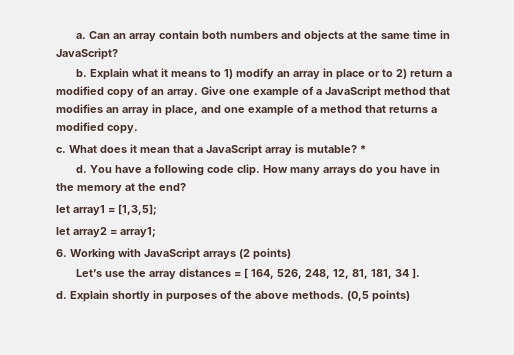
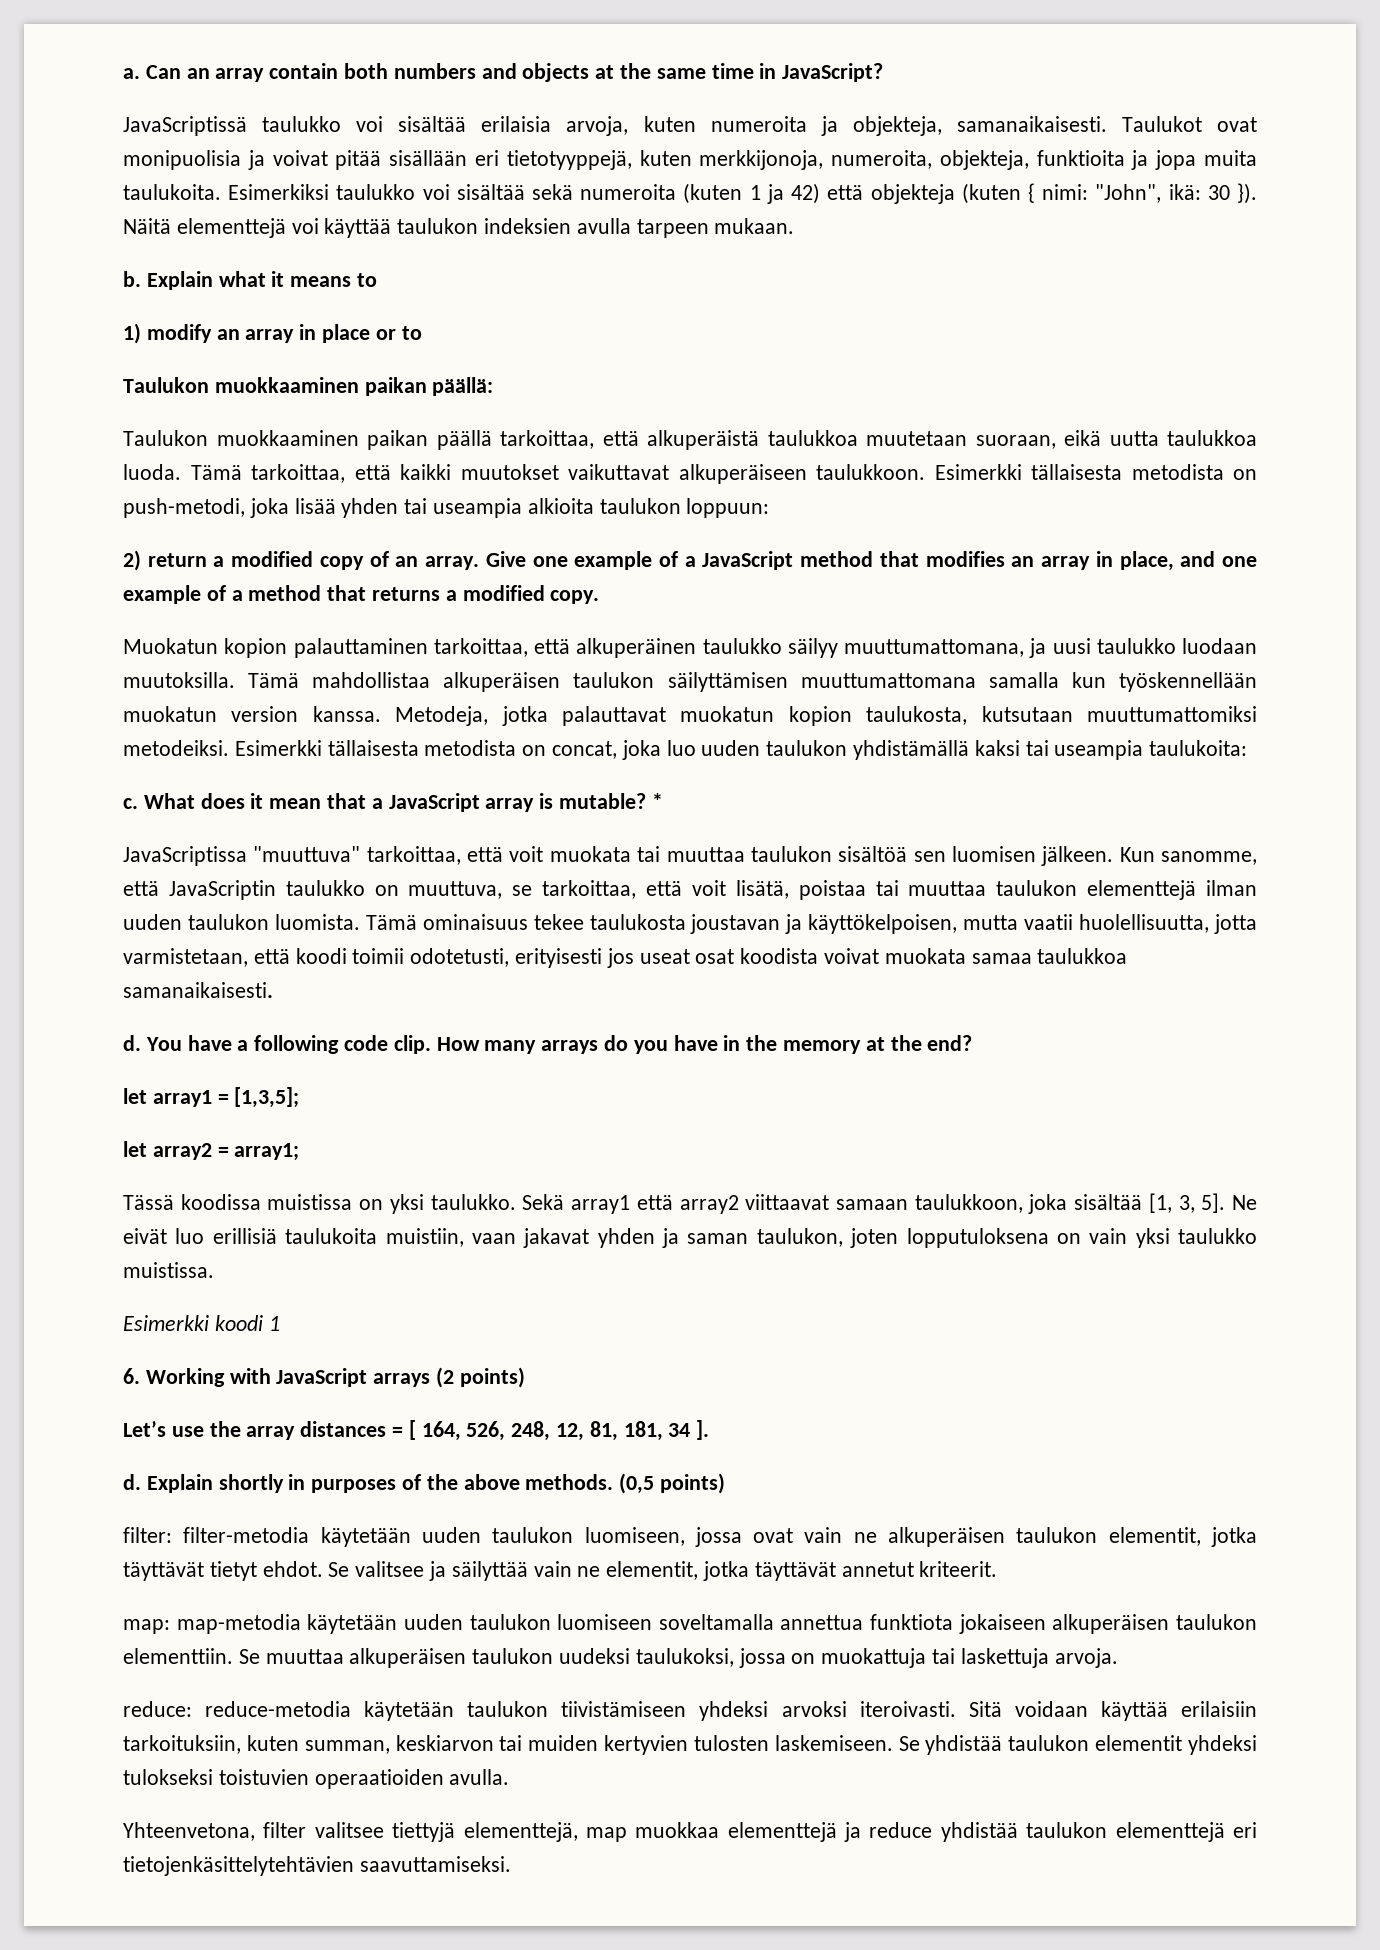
+ JavaScriptissä taulukko voi sisältää erilaisia arvoja, kuten numeroita ja objekteja, samanaikaisesti. Taulukot ovat monipuolisia ja voivat pitää sisällään eri tietotyyppejä, kuten merkkijonoja, numeroita, objekteja, funktioita ja jopa muita taulukoita. Esimerkiksi taulukko voi sisältää sekä numeroita (kuten 1 ja 42) että objekteja (kuten { nimi: "John", ikä: 30 }). Näitä elementtejä voi käyttää taulukon indeksien avulla tarpeen mukaan.
- Explain what it means to 1) modify an array in place or to 2) return a modified copy of an array.
+ Explain what it means to
+ 1) modify an array in place or to
+ Taulukon muokkaaminen paikan päällä:
+ Taulukon muokkaaminen paikan päällä tarkoittaa, että alkuperäistä taulukkoa muutetaan suoraan, eikä uutta taulukkoa luoda. Tämä tarkoittaa, että kaikki muutokset vaikuttavat alkuperäiseen taulukkoon. Esimerkki tällaisesta metodista on push-metodi, joka lisää yhden tai useampia alkioita taulukon loppuun:
+ 2) return a modified copy of an array.
+ Muokatun kopion palauttaminen tarkoittaa, että alkuperäinen taulukko säilyy muuttumattomana, ja uusi taulukko luodaan muutoksilla. Tämä mahdollistaa alkuperäisen taulukon säilyttämisen muuttumattomana samalla kun työskennellään muokatun version kanssa. Metodeja, jotka palauttavat muokatun kopion taulukosta, kutsutaan muuttumattomiksi metodeiksi. Esimerkki tällaisesta metodista on concat, joka luo uuden taulukon yhdistämällä kaksi tai useampia taulukoita:
+ JavaScriptissa "muuttuva" tarkoittaa, että voit muokata tai muuttaa taulukon sisältöä sen luomisen jälkeen. Kun sanomme, että JavaScriptin taulukko on muuttuva, se tarkoittaa, että voit lisätä, poistaa tai muuttaa taulukon elementtejä ilman uuden taulukon luomista. Tämä ominaisuus tekee taulukosta joustavan ja käyttökelpoisen, mutta vaatii huolellisuutta, jotta varmistetaan, että koodi toimii odotetusti, erityisesti jos useat osat koodista voivat muokata samaa taulukkoa samanaikaisesti.
+ Tässä koodissa muistissa on yksi taulukko. Sekä array1 että array2 viittaavat samaan taulukkoon, joka sisältää [1, 3, 5]. Ne eivät luo erillisiä taulukoita muistiin, vaan jakavat yhden ja saman taulukon, joten lopputuloksena on vain yksi taulukko muistissa.
+ Esimerkki koodi 1
+ filter: filter-metodia käytetään uuden taulukon luomiseen, jossa ovat vain ne alkuperäisen taulukon elementit, jotka täyttävät tietyt ehdot. Se valitsee ja säilyttää vain ne elementit, jotka täyttävät annetut kriteerit.
+ map: map-metodia käytetään uuden taulukon luomiseen soveltamalla annettua funktiota jokaiseen alkuperäisen taulukon elementtiin. Se muuttaa alkuperäisen taulukon uudeksi taulukoksi, jossa on muokattuja tai laskettuja arvoja.
+ reduce: reduce-metodia käytetään taulukon tiivistämiseen yhdeksi arvoksi iteroivasti. Sitä voidaan käyttää erilaisiin tarkoituksiin, kuten summan, keskiarvon tai muiden kertyvien tulosten laskemiseen. Se yhdistää taulukon elementit yhdeksi tulokseksi toistuvien operaatioiden avulla.
+ Yhteenvetona, filter valitsee tiettyjä elementtejä, map muokkaa elementtejä ja reduce yhdistää taulukon elementtejä eri tietojenkäsittelytehtävien saavuttamiseksi.

